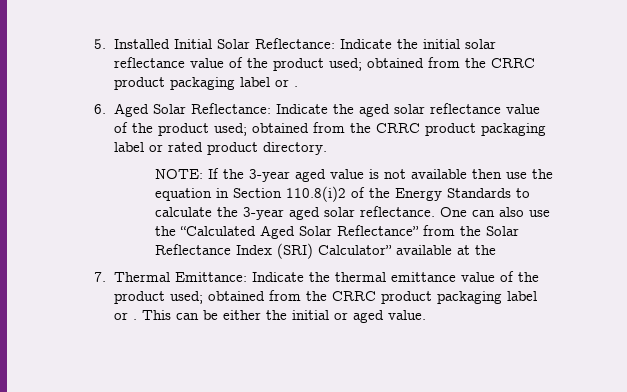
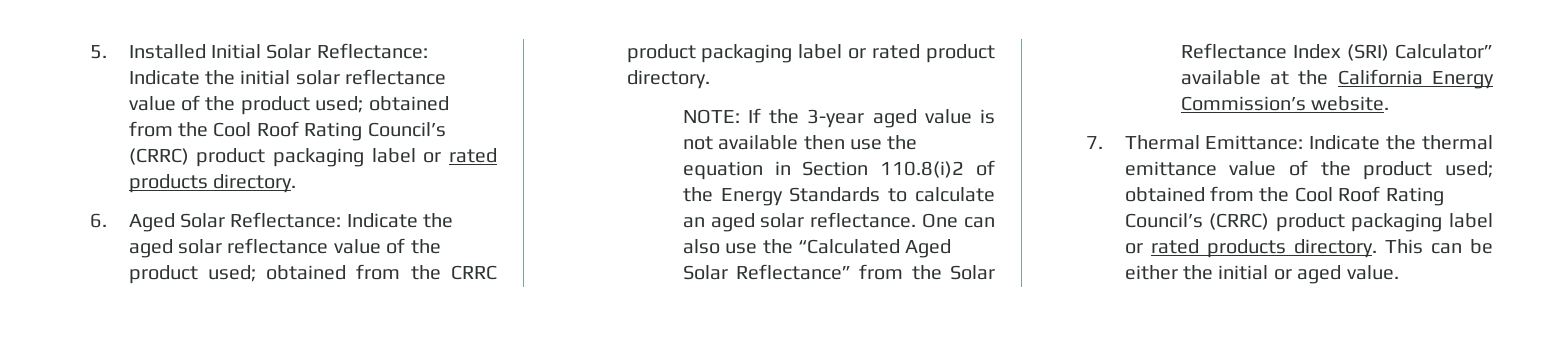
- 5. Installed Initial Solar Reflectance: Indicate the initial solar reflectance value of the product used; obtained from the CRRC product packaging label or .
+ 5. Installed Initial Solar Reflectance: Indicate the initial solar reflectance value of the product used; obtained from the Cool Roof Rating Council’s (CRRC) product packaging label or rated products directory.
- NOTE: If the 3-year aged value is not available then use the equation in Section 110.8(i)2 of the Energy Standards to calculate the 3-year aged solar reflectance.
+ NOTE: If the 3-year aged value is not available then use the equation in Section 110.8(i)2 of the Energy Standards to calculate an aged solar reflectance.
- One can also use the “Calculated Aged Solar Reflectance” from the Solar Reflectance Index (SRI) Calculator” available at the
+ One can also use the “Calculated Aged Solar Reflectance” from the Solar Reflectance Index (SRI) Calculator” available at the California Energy Commission’s website.
- 7. Thermal Emittance: Indicate the thermal emittance value of the product used; obtained from the CRRC product packaging label or .
+ 7. Thermal Emittance: Indicate the thermal emittance value of the product used; obtained from the Cool Roof Rating Council’s (CRRC) product packaging label or rated products directory.

